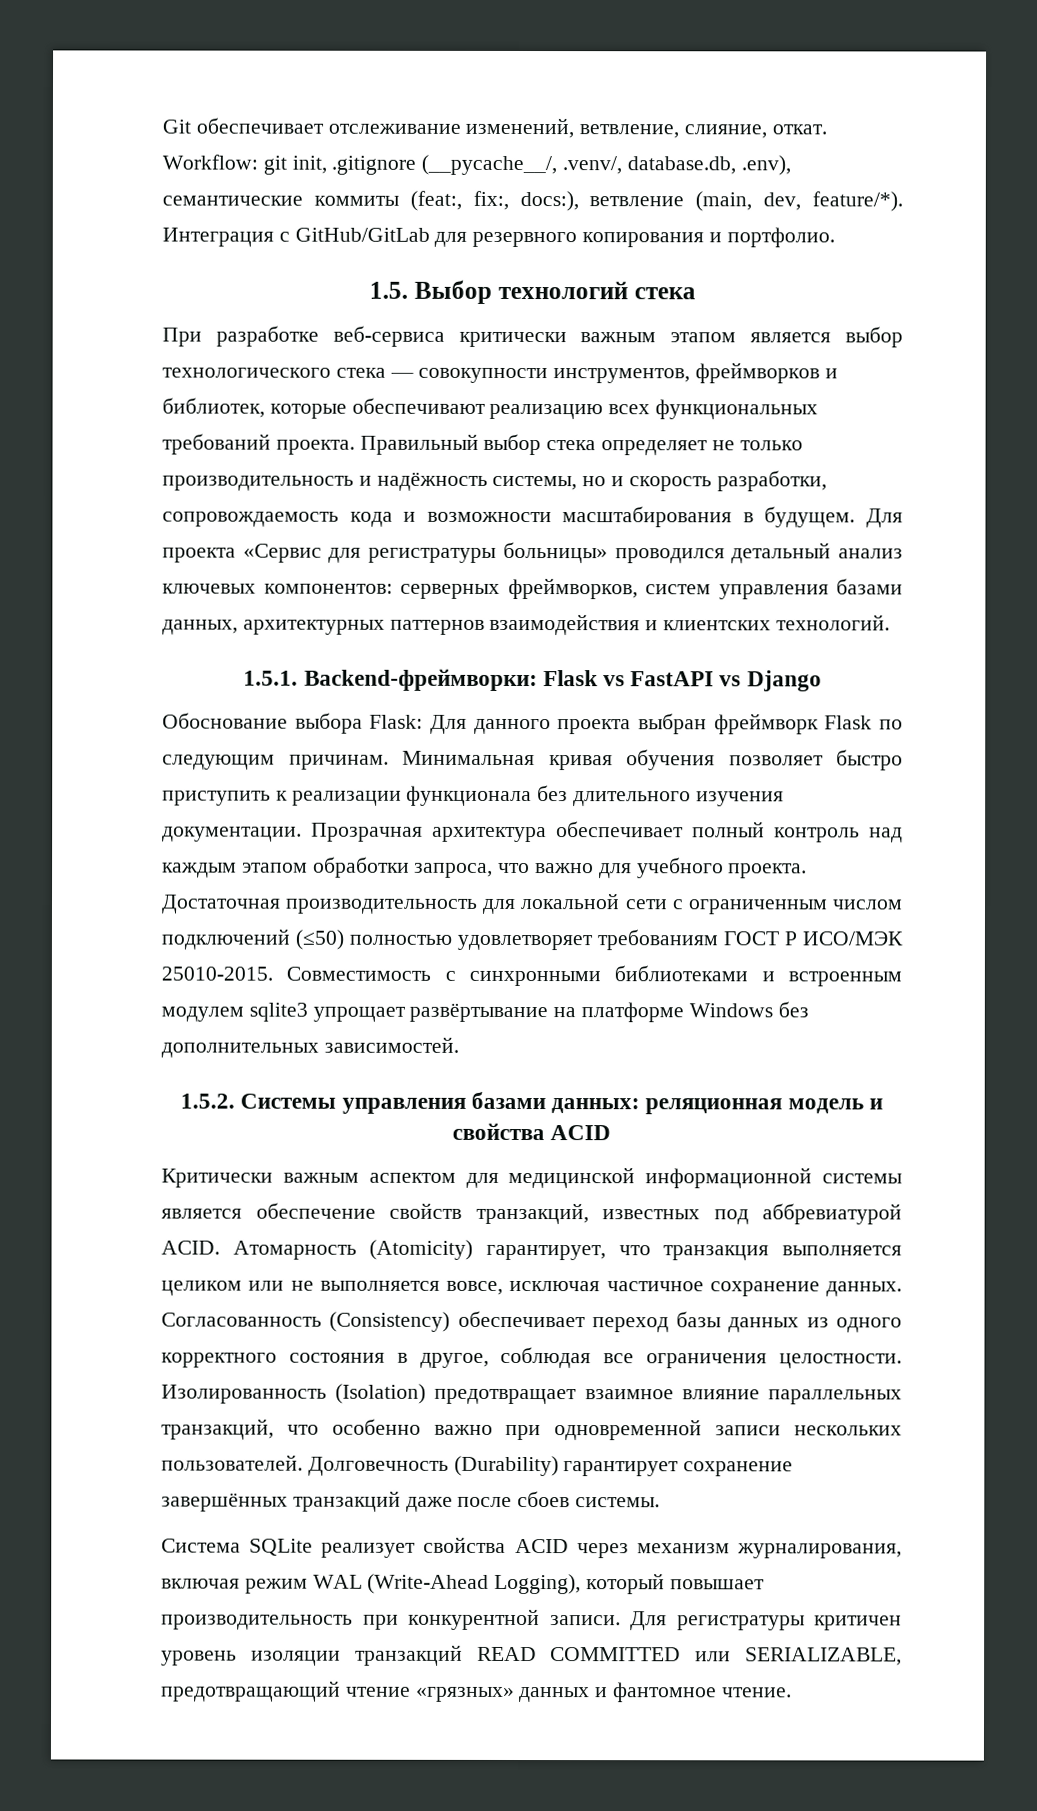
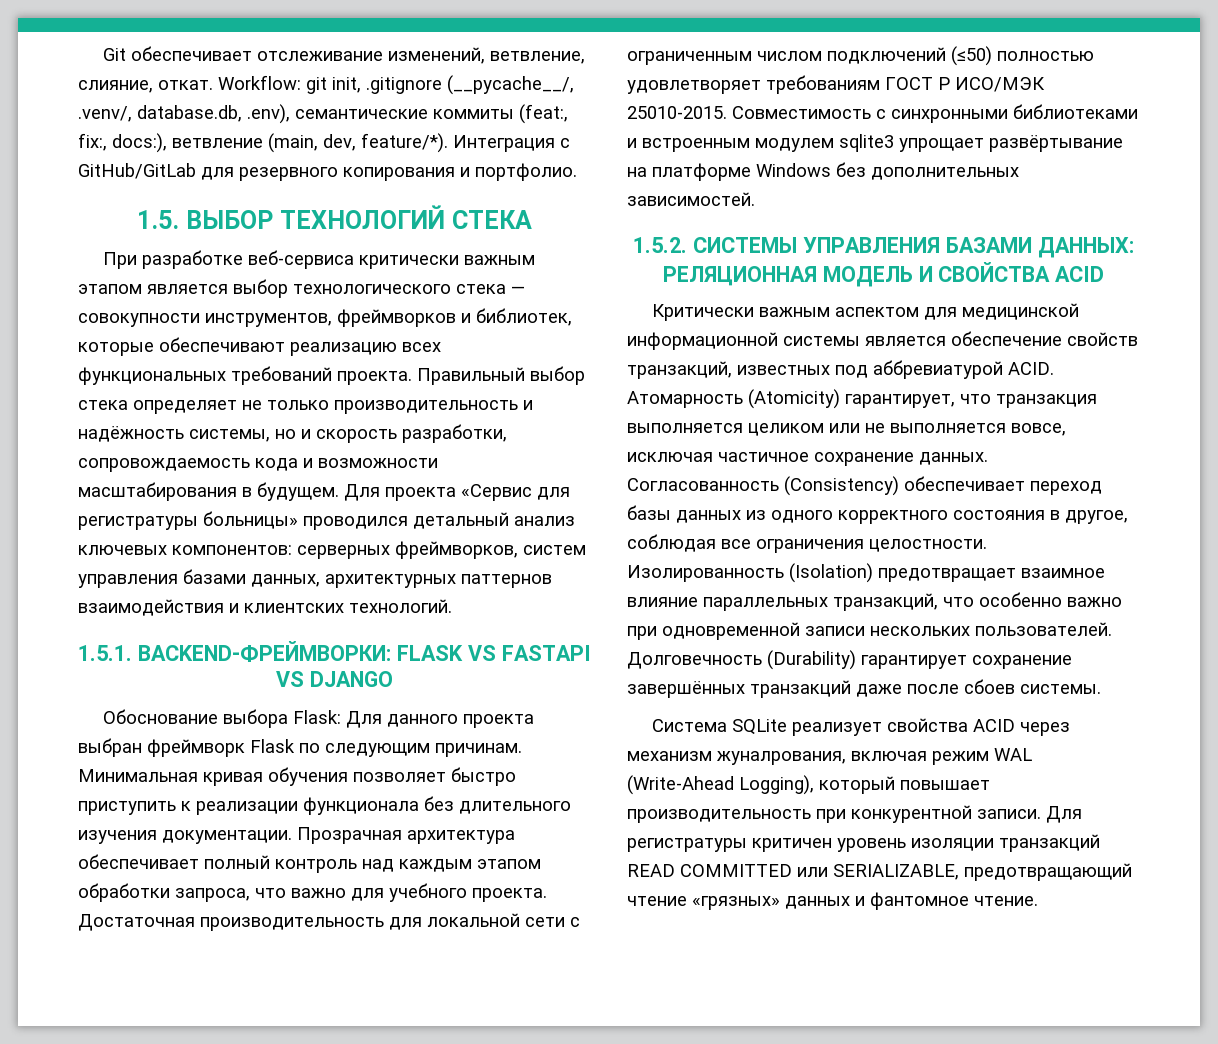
- 1.5. Выбор технологий стека
+ 1.5. ВЫБОР ТЕХНОЛОГИЙ СТЕКА
- 1.5.1. Backend-фреймворки: Flask vs FastAPI vs Django
+ 1.5.1. BACKEND-ФРЕЙМВОРКИ: FLASK VS FASTAPI VS DJANGO
- 1.5.2. Системы управления базами данных: реляционная модель и свойства ACID
+ 1.5.2. СИСТЕМЫ УПРАВЛЕНИЯ БАЗАМИ ДАННЫХ: РЕЛЯЦИОННАЯ МОДЕЛЬ И СВОЙСТВА ACID
- Система SQLite реализует свойства ACID через механизм журналирования, включая режим WAL (Write-Ahead Logging), который повышает производительность при конкурентной записи.
+ Система SQLite реализует свойства ACID через механизм жуналрования, включая режим WAL (Write-Ahead Logging), который повышает производительность при конкурентной записи.

